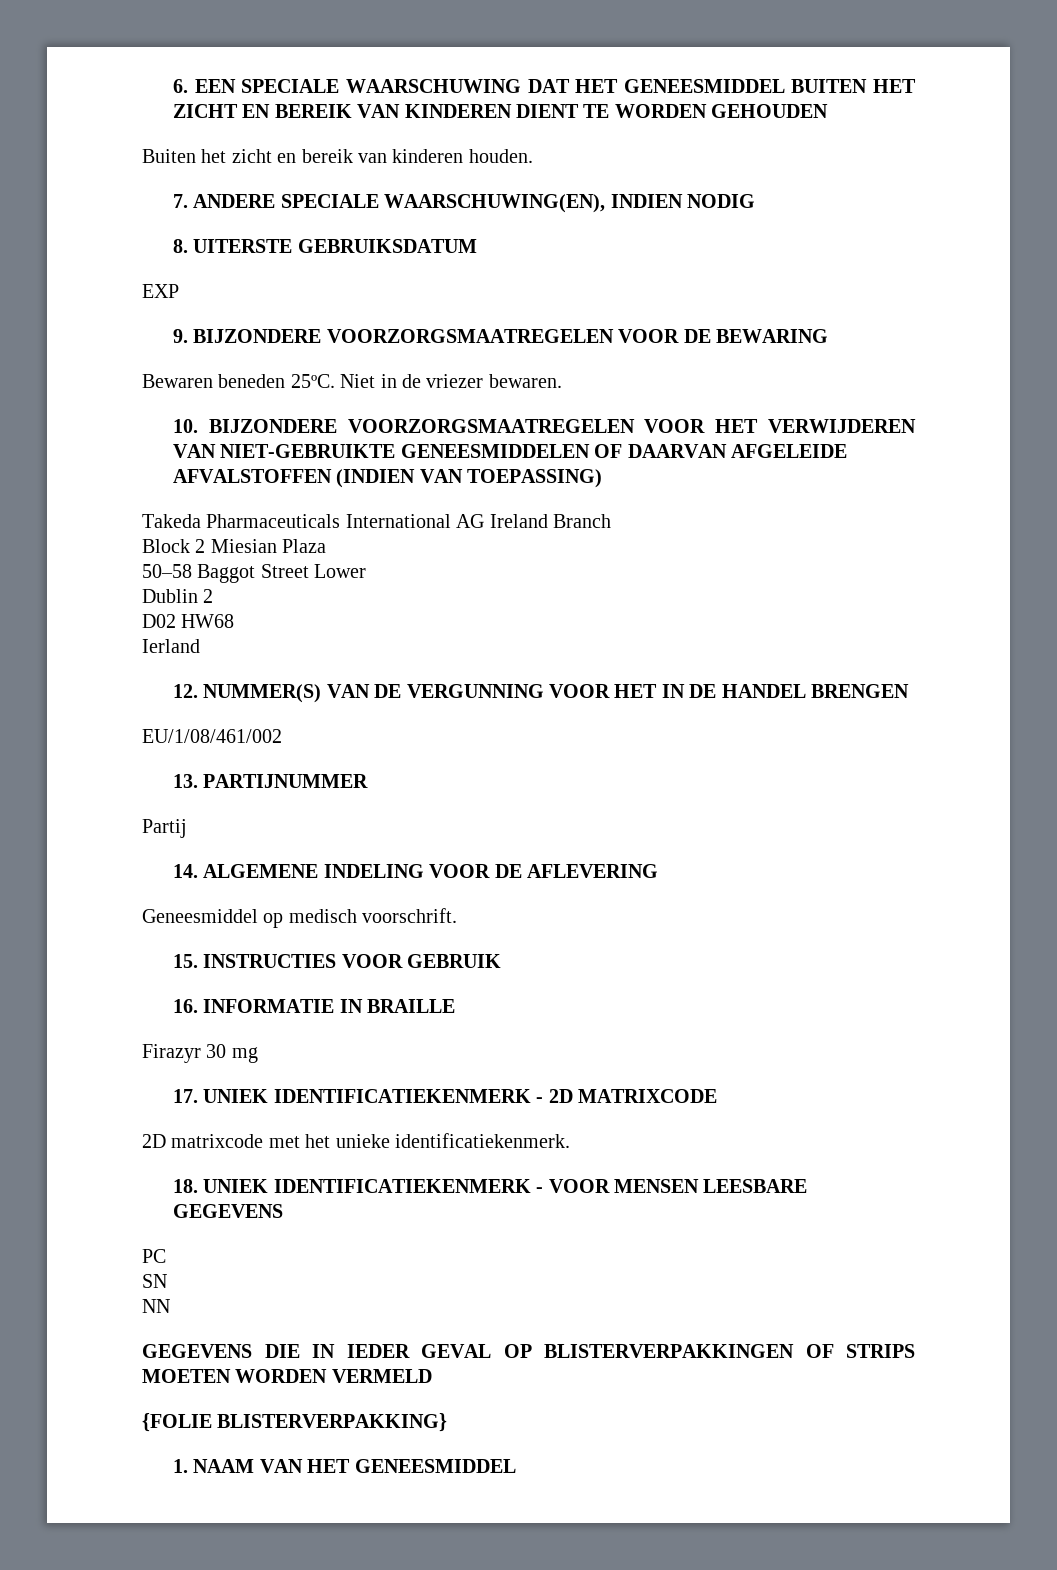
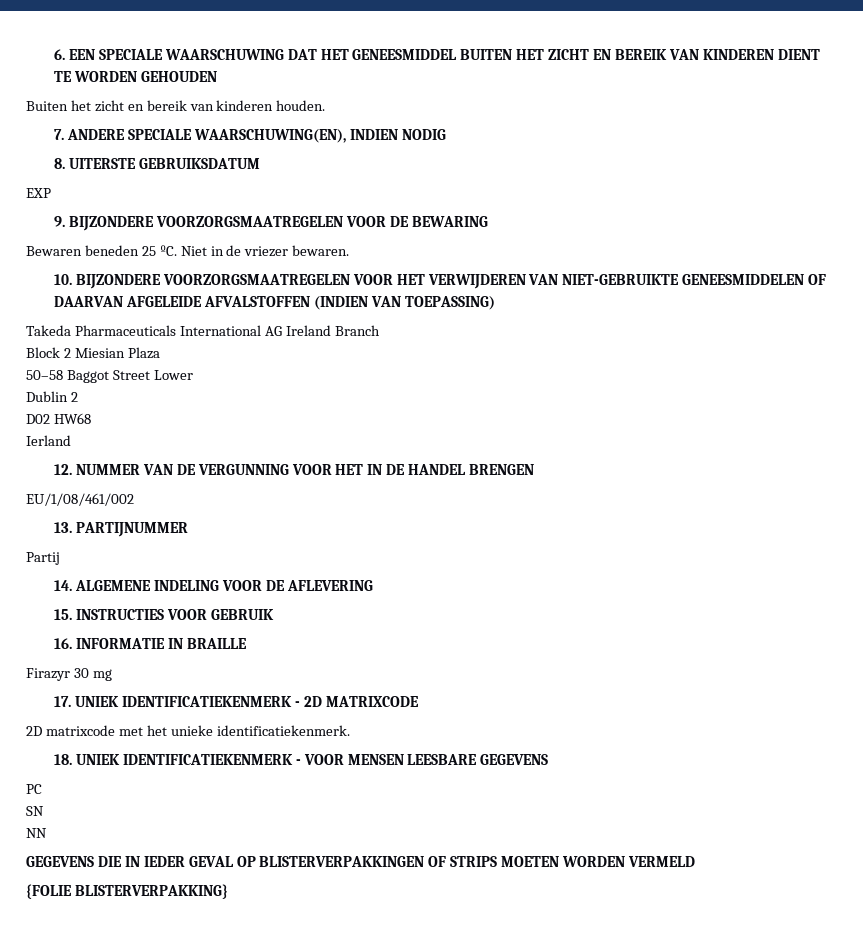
- Bewaren beneden 25ºC.
+ Bewaren beneden 25 ºC.
- 12. NUMMER(S) VAN DE VERGUNNING VOOR HET IN DE HANDEL BRENGEN
+ 12. NUMMER VAN DE VERGUNNING VOOR HET IN DE HANDEL BRENGEN
- Geneesmiddel op medisch voorschrift.
- 1. NAAM VAN HET GENEESMIDDEL

